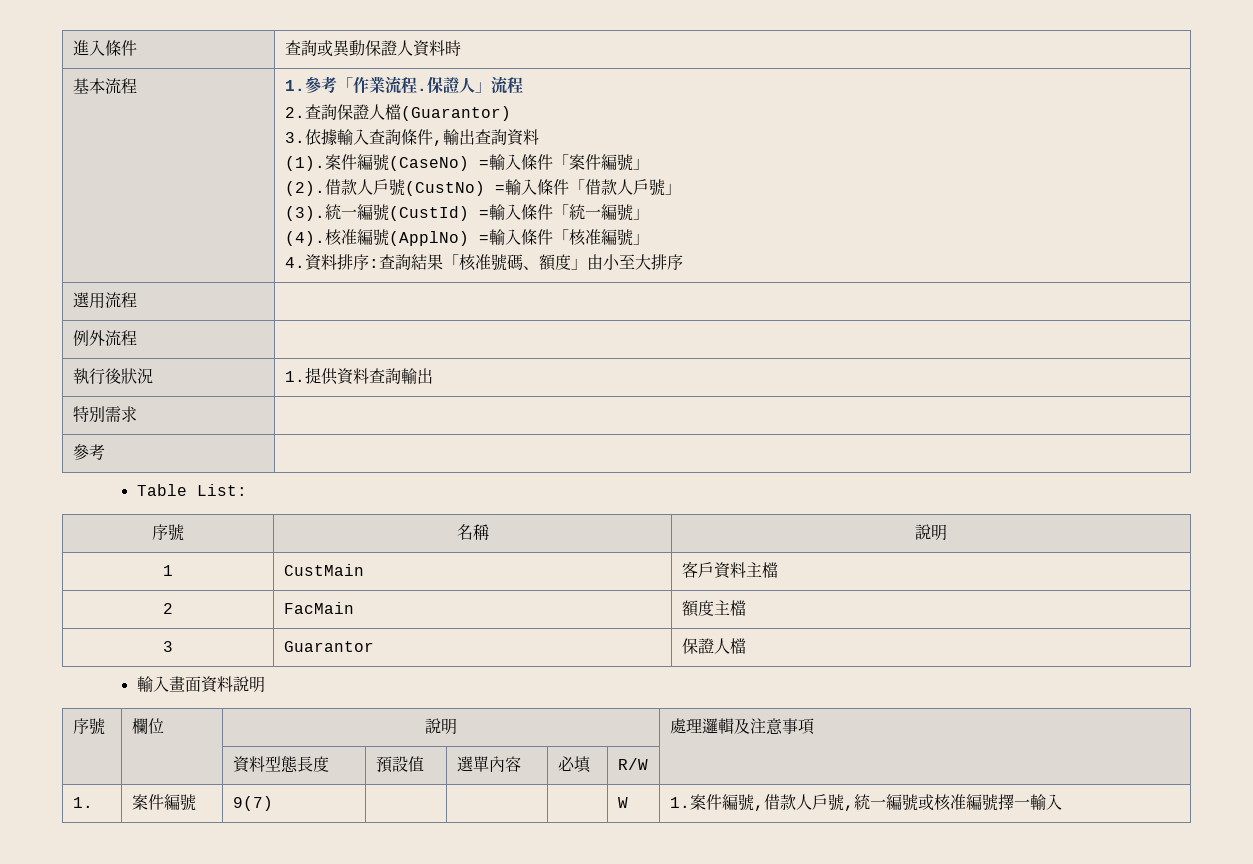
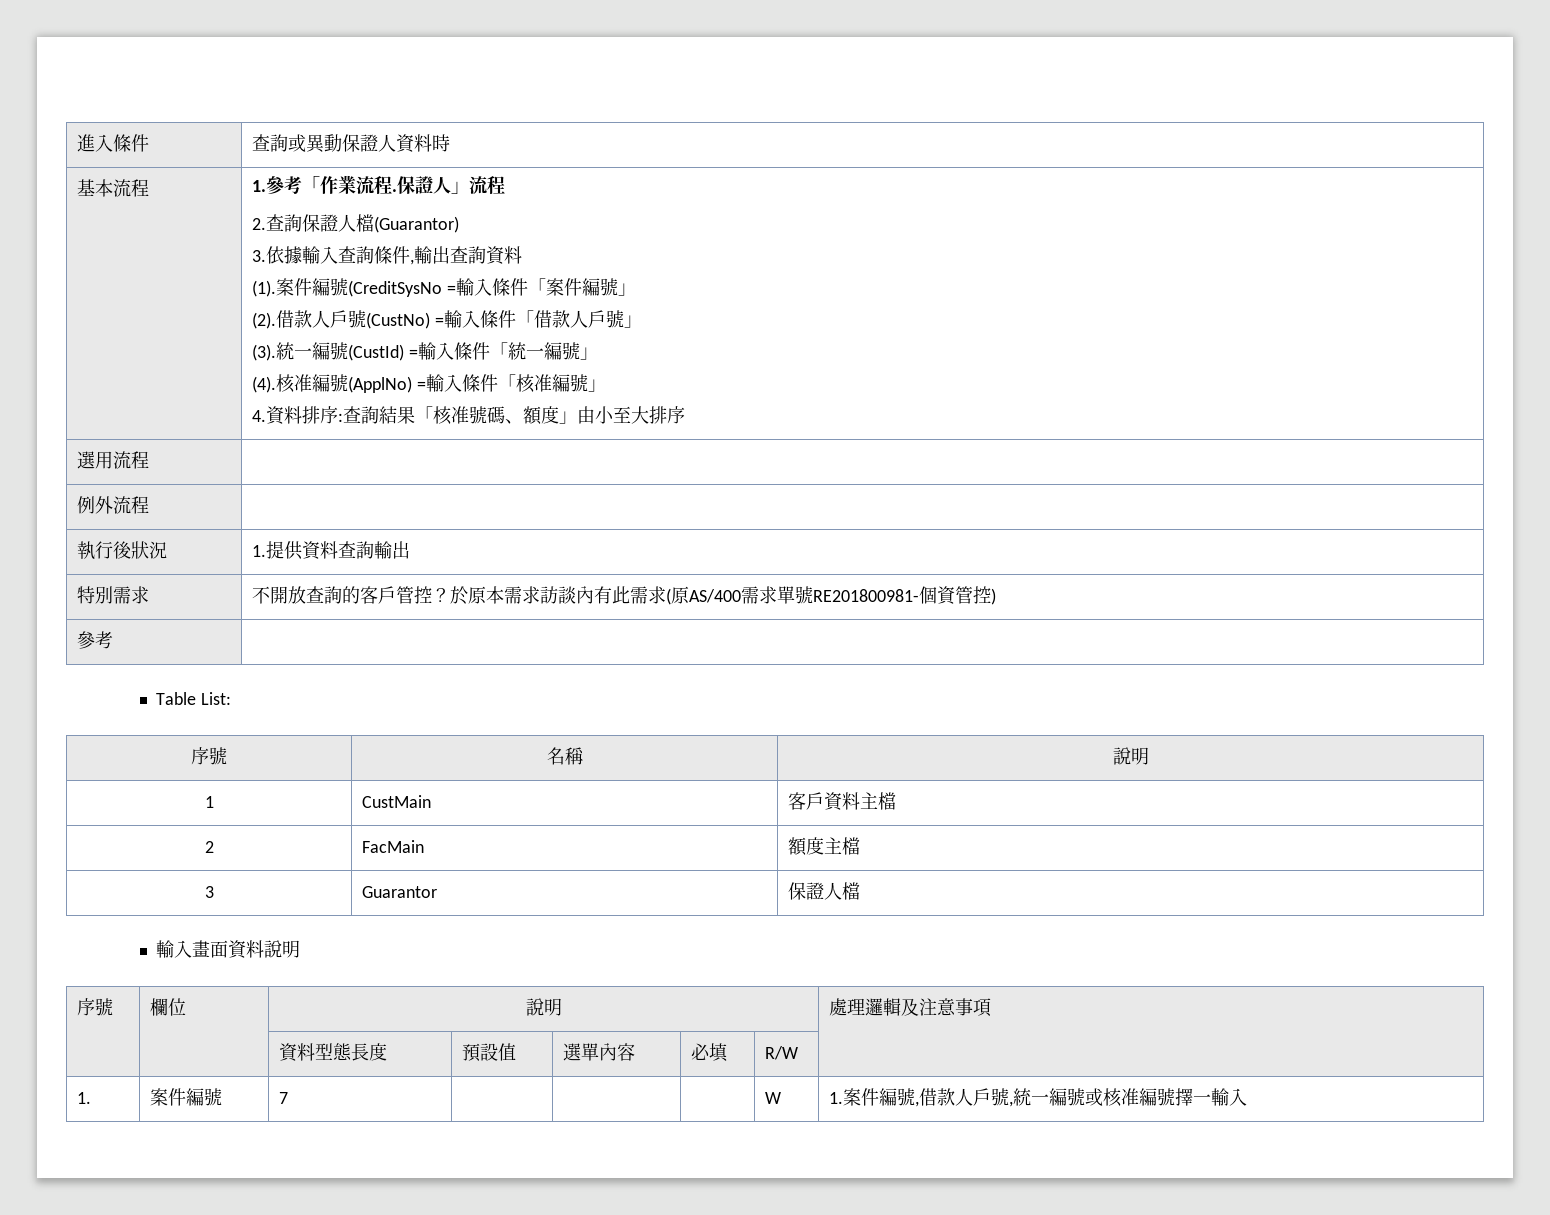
- 案件編號(CaseNo) =輸入條件「案件編號」
+ 案件編號(CreditSysNo =輸入條件「案件編號」
- 特別需求 |
+ 特別需求 | 不開放查詢的客戶管控？於原本需求訪談內有此需求(原AS/400需求單號RE201800981-個資管控)
- 1. | 案件編號 | 9(7) | | | | W | 1.案件編號,借款人戶號,統一編號或核准編號擇一輸入
+ 1. | 案件編號 | 7 | | | | W | 1.案件編號,借款人戶號,統一編號或核准編號擇一輸入

